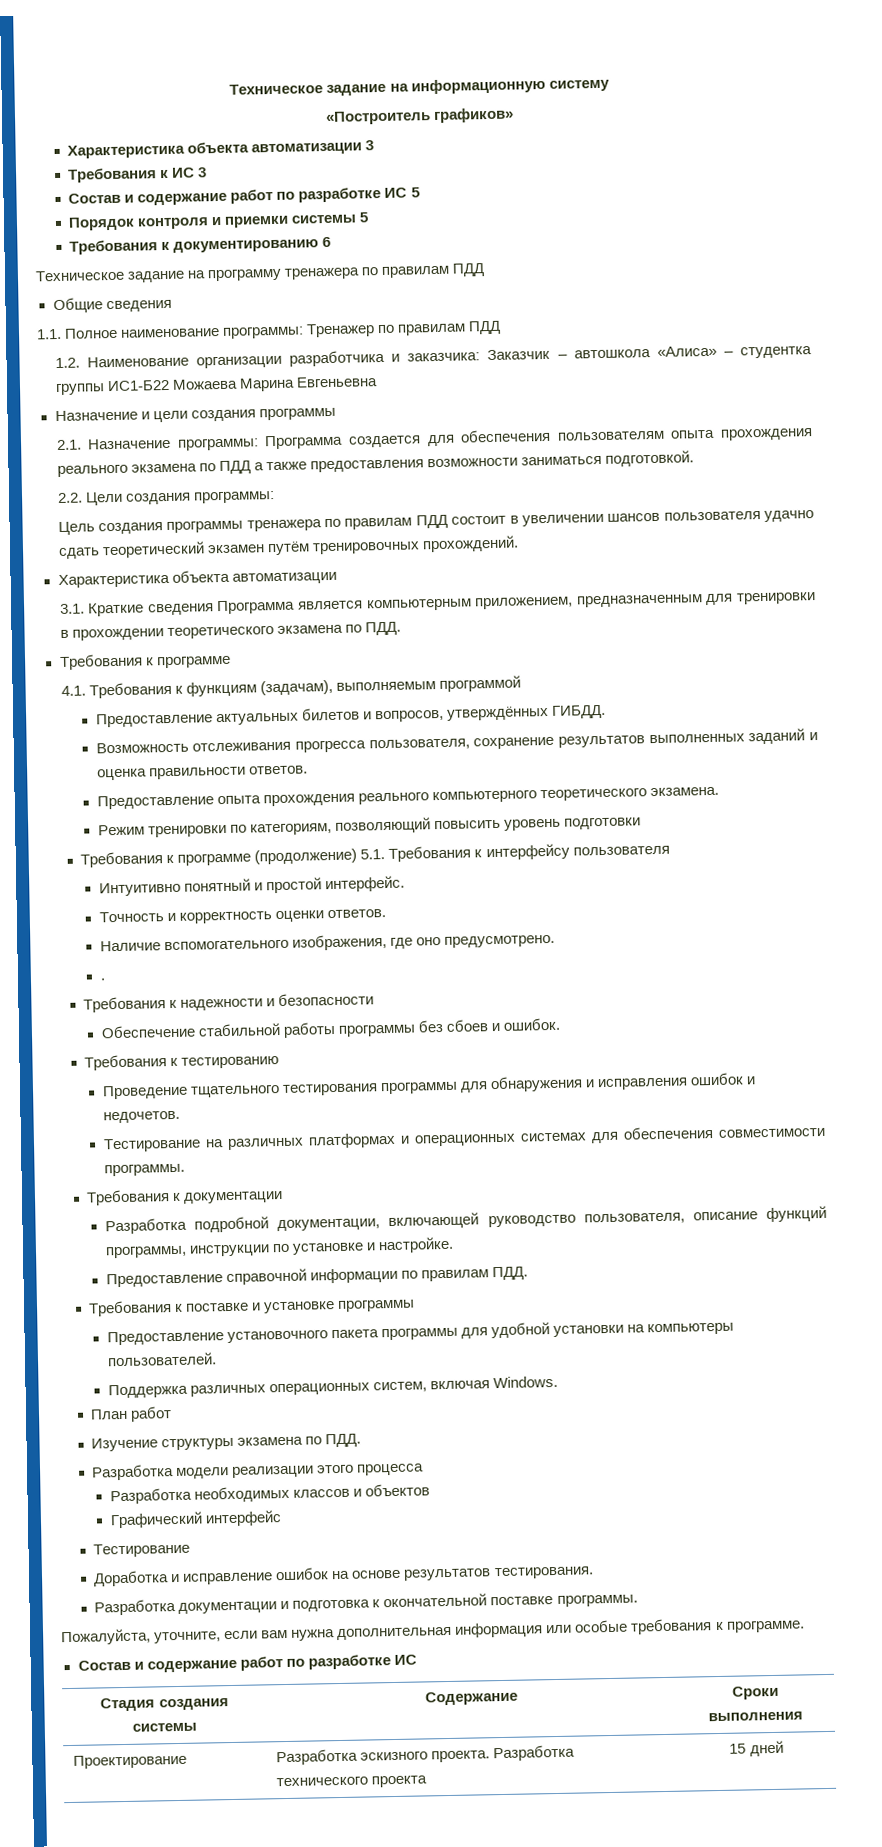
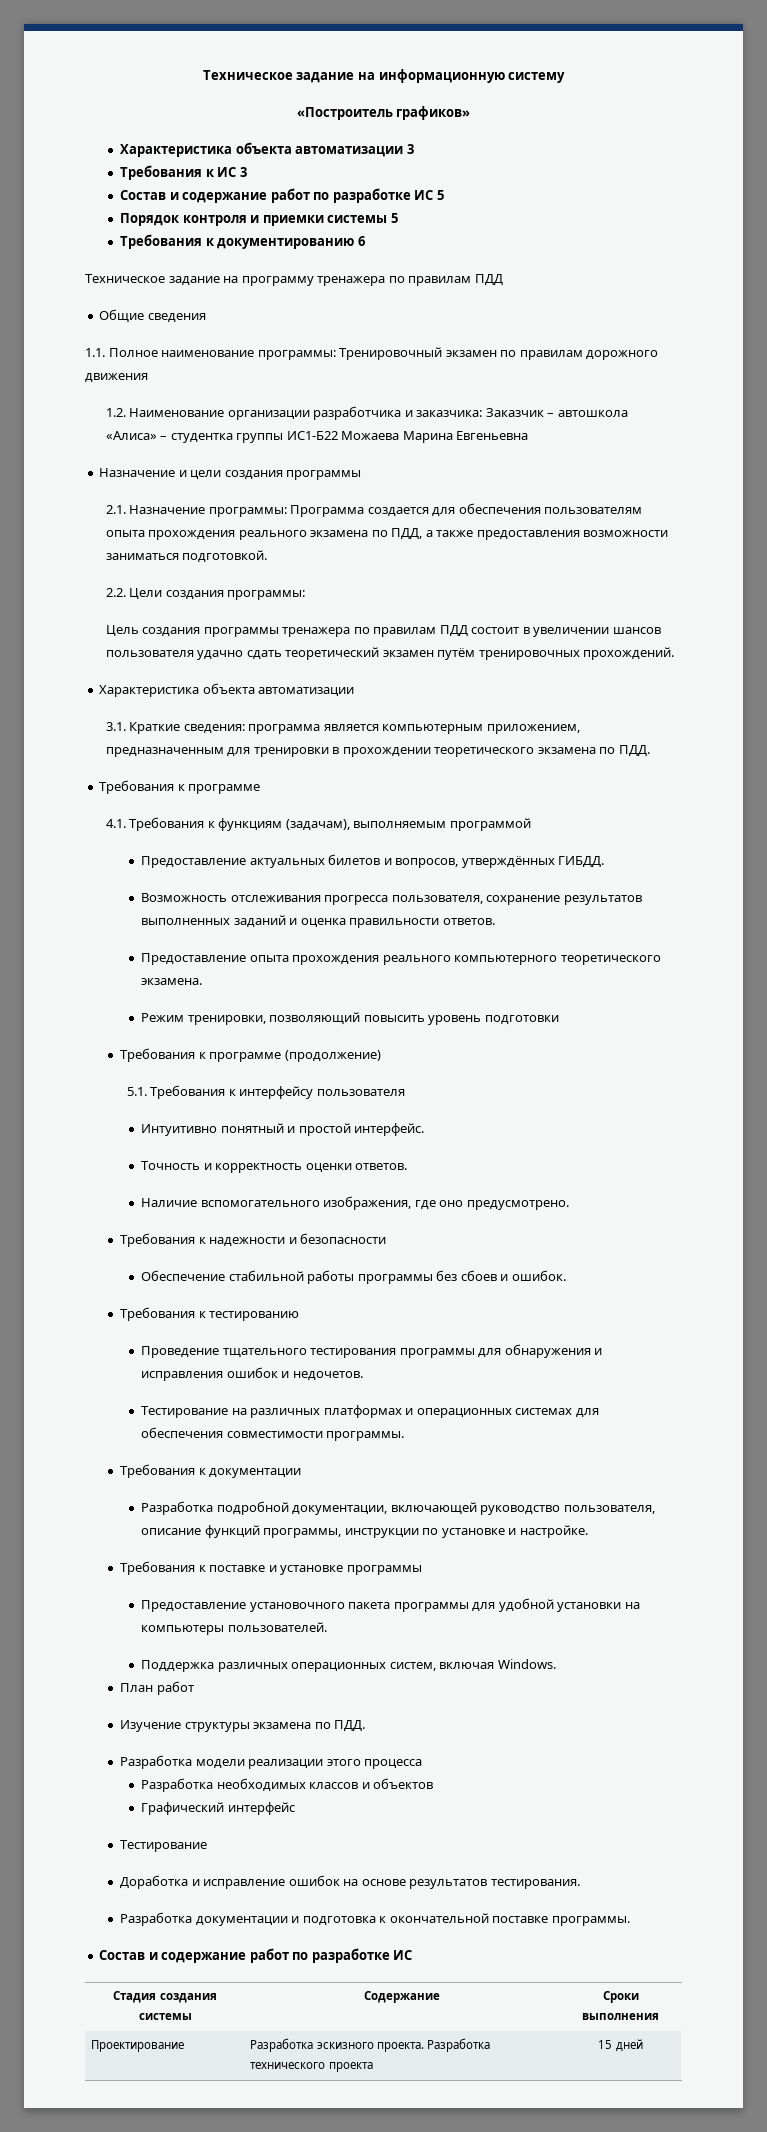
- 1.1. Полное наименование программы: Тренажер по правилам ПДД
+ 1.1. Полное наименование программы: Тренировочный экзамен по правилам дорожного движения
- 2.1. Назначение программы: Программа создается для обеспечения пользователям опыта прохождения реального экзамена по ПДД а также предоставления возможности заниматься подготовкой.
+ 2.1. Назначение программы: Программа создается для обеспечения пользователям опыта прохождения реального экзамена по ПДД, а также предоставления возможности заниматься подготовкой.
- 3.1. Краткие сведения Программа является компьютерным приложением, предназначенным для тренировки в прохождении теоретического экзамена по ПДД.
+ 3.1. Краткие сведения: программа является компьютерным приложением, предназначенным для тренировки в прохождении теоретического экзамена по ПДД.
- Режим тренировки по категориям, позволяющий повысить уровень подготовки
+ Режим тренировки, позволяющий повысить уровень подготовки
- Требования к программе (продолжение) 5.1. Требования к интерфейсу пользователя
+ Требования к программе (продолжение)
+ 5.1. Требования к интерфейсу пользователя
- .
- Предоставление справочной информации по правилам ПДД.
- Пожалуйста, уточните, если вам нужна дополнительная информация или особые требования к программе.

